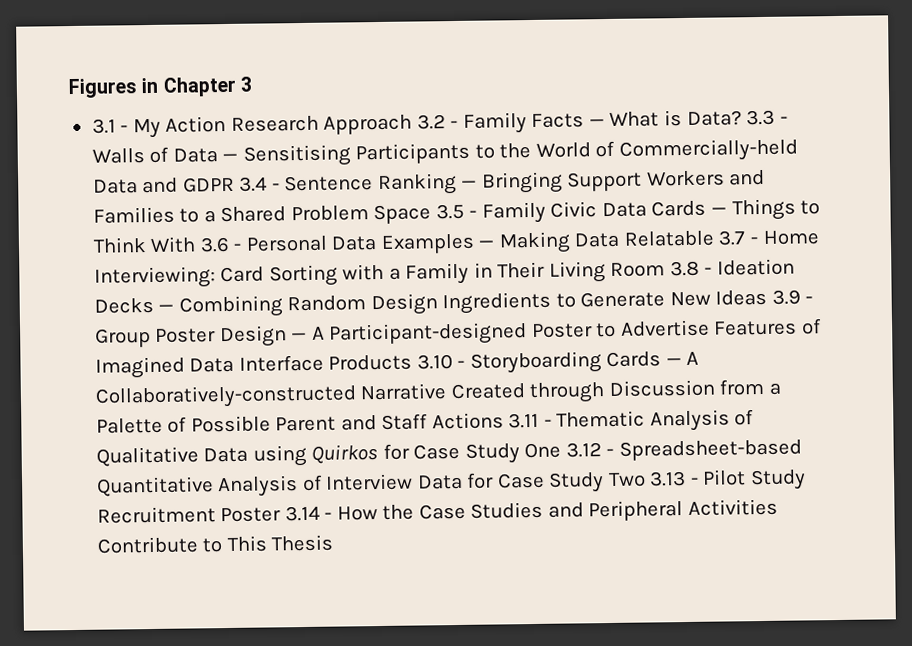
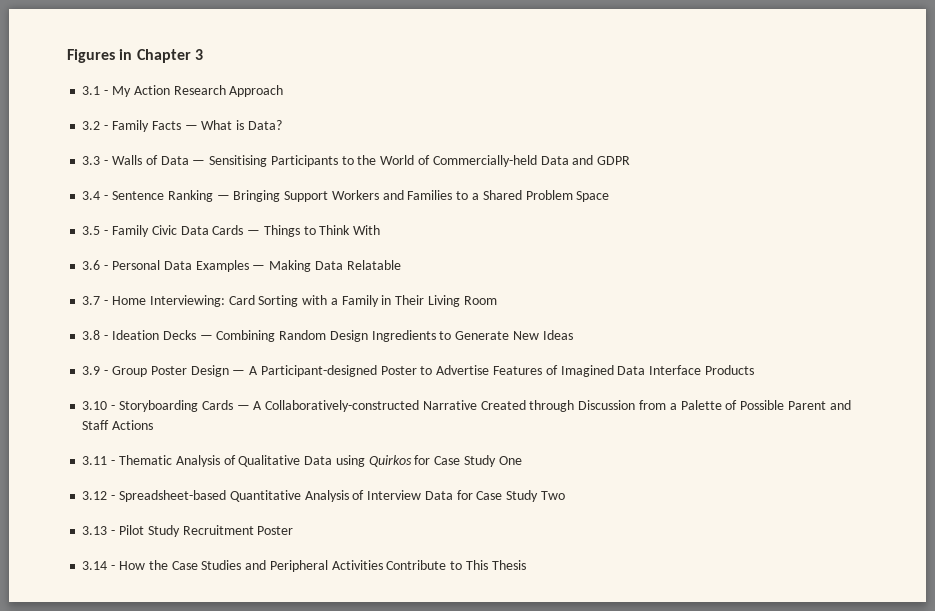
- 3.1 - My Action Research Approach 3.2 - Family Facts — What is Data? 3.3 - Walls of Data — Sensitising Participants to the World of Commercially-held Data and GDPR 3.4 - Sentence Ranking — Bringing Support Workers and Families to a Shared Problem Space 3.5 - Family Civic Data Cards — Things to Think With 3.6 - Personal Data Examples — Making Data Relatable 3.7 - Home Interviewing:
+ 3.1 - My Action Research Approach
+ 3.2 - Family Facts — What is Data?
+ 3.3 - Walls of Data — Sensitising Participants to the World of Commercially-held Data and GDPR
+ 3.4 - Sentence Ranking — Bringing Support Workers and Families to a Shared Problem Space
+ 3.5 - Family Civic Data Cards — Things to Think With
+ 3.6 - Personal Data Examples — Making Data Relatable
+ 3.7 - Home Interviewing:
- Card Sorting with a Family in Their Living Room 3.8 - Ideation Decks — Combining Random Design Ingredients to Generate New Ideas 3.9 - Group Poster Design — A Participant-designed Poster to Advertise Features of Imagined Data Interface Products 3.10 - Storyboarding Cards — A Collaboratively-constructed Narrative Created through Discussion from a Palette of Possible Parent and Staff Actions 3.11 - Thematic Analysis of Qualitative Data using Quirkos for Case Study One 3.12 - Spreadsheet-based Quantitative Analysis of Interview Data for Case Study Two 3.13 - Pilot Study Recruitment Poster 3.14 - How the Case Studies and Peripheral Activities Contribute to This Thesis
+ Card Sorting with a Family in Their Living Room
+ 3.8 - Ideation Decks — Combining Random Design Ingredients to Generate New Ideas
+ 3.9 - Group Poster Design — A Participant-designed Poster to Advertise Features of Imagined Data Interface Products
+ 3.10 - Storyboarding Cards — A Collaboratively-constructed Narrative Created through Discussion from a Palette of Possible Parent and Staff Actions
+ 3.11 - Thematic Analysis of Qualitative Data using Quirkos for Case Study One
+ 3.12 - Spreadsheet-based Quantitative Analysis of Interview Data for Case Study Two
+ 3.13 - Pilot Study Recruitment Poster
+ 3.14 - How the Case Studies and Peripheral Activities Contribute to This Thesis

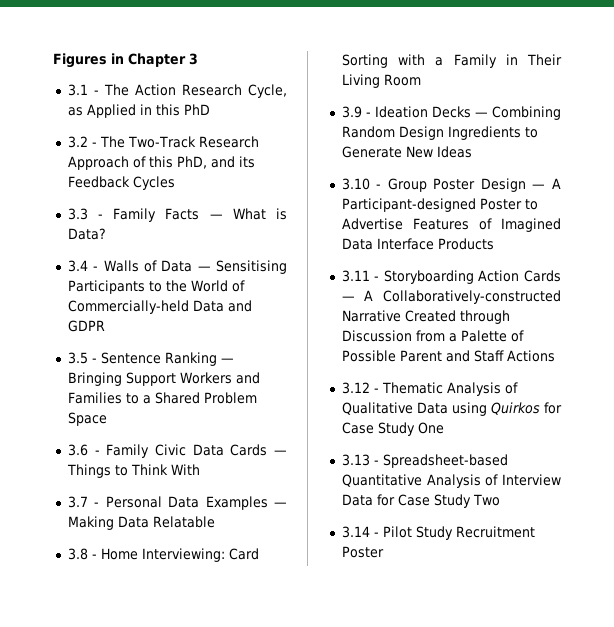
- 3.1 - My Action Research Approach
- 3.2 - Family Facts — What is Data?
+ 3.1 - The Action Research Cycle, as Applied in this PhD
+ 3.2 - The Two-Track Research Approach of this PhD, and its Feedback Cycles
+ 3.3 - Family Facts — What is Data?
- 3.3 - Walls of Data — Sensitising Participants to the World of Commercially-held Data and GDPR
+ 3.4 - Walls of Data — Sensitising Participants to the World of Commercially-held Data and GDPR
- 3.4 - Sentence Ranking — Bringing Support Workers and Families to a Shared Problem Space
+ 3.5 - Sentence Ranking — Bringing Support Workers and Families to a Shared Problem Space
- 3.5 - Family Civic Data Cards — Things to Think With
+ 3.6 - Family Civic Data Cards — Things to Think With
- 3.6 - Personal Data Examples — Making Data Relatable
+ 3.7 - Personal Data Examples — Making Data Relatable
- 3.7 - Home Interviewing: Card Sorting with a Family in Their Living Room
+ 3.8 - Home Interviewing: Card Sorting with a Family in Their Living Room
- 3.8 - Ideation Decks — Combining Random Design Ingredients to Generate New Ideas
+ 3.9 - Ideation Decks — Combining Random Design Ingredients to Generate New Ideas
- 3.9 - Group Poster Design — A Participant-designed Poster to Advertise Features of Imagined Data Interface Products
+ 3.10 - Group Poster Design — A Participant-designed Poster to Advertise Features of Imagined Data Interface Products
- 3.10 - Storyboarding Cards — A Collaboratively-constructed Narrative Created through Discussion from a Palette of Possible Parent and Staff Actions
+ 3.11 - Storyboarding Action Cards — A Collaboratively-constructed Narrative Created through Discussion from a Palette of Possible Parent and Staff Actions
- 3.11 - Thematic Analysis of Qualitative Data using Quirkos for Case Study One
+ 3.12 - Thematic Analysis of Qualitative Data using Quirkos for Case Study One
- 3.12 - Spreadsheet-based Quantitative Analysis of Interview Data for Case Study Two
+ 3.13 - Spreadsheet-based Quantitative Analysis of Interview Data for Case Study Two
- 3.13 - Pilot Study Recruitment Poster
+ 3.14 - Pilot Study Recruitment Poster
- 3.14 - How the Case Studies and Peripheral Activities Contribute to This Thesis

